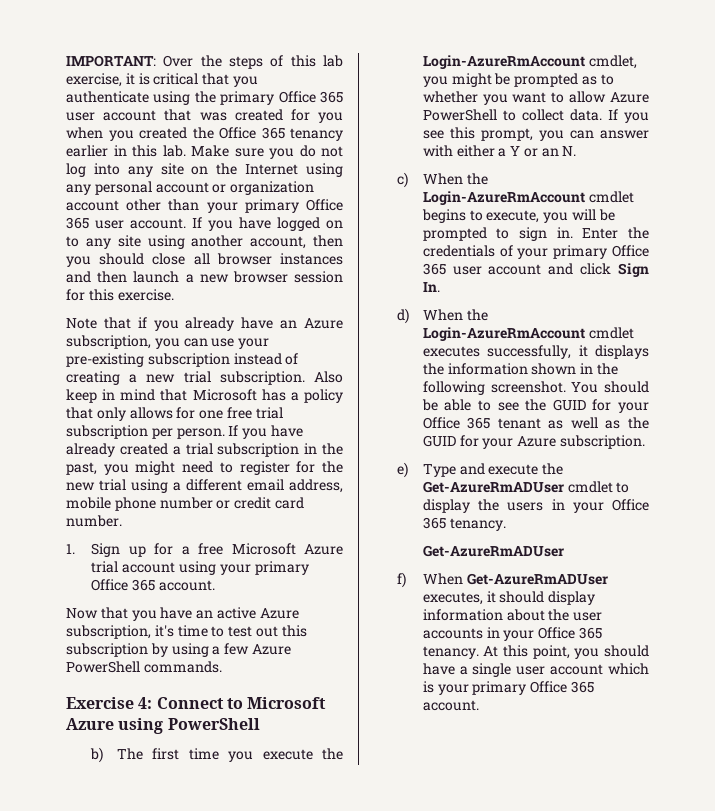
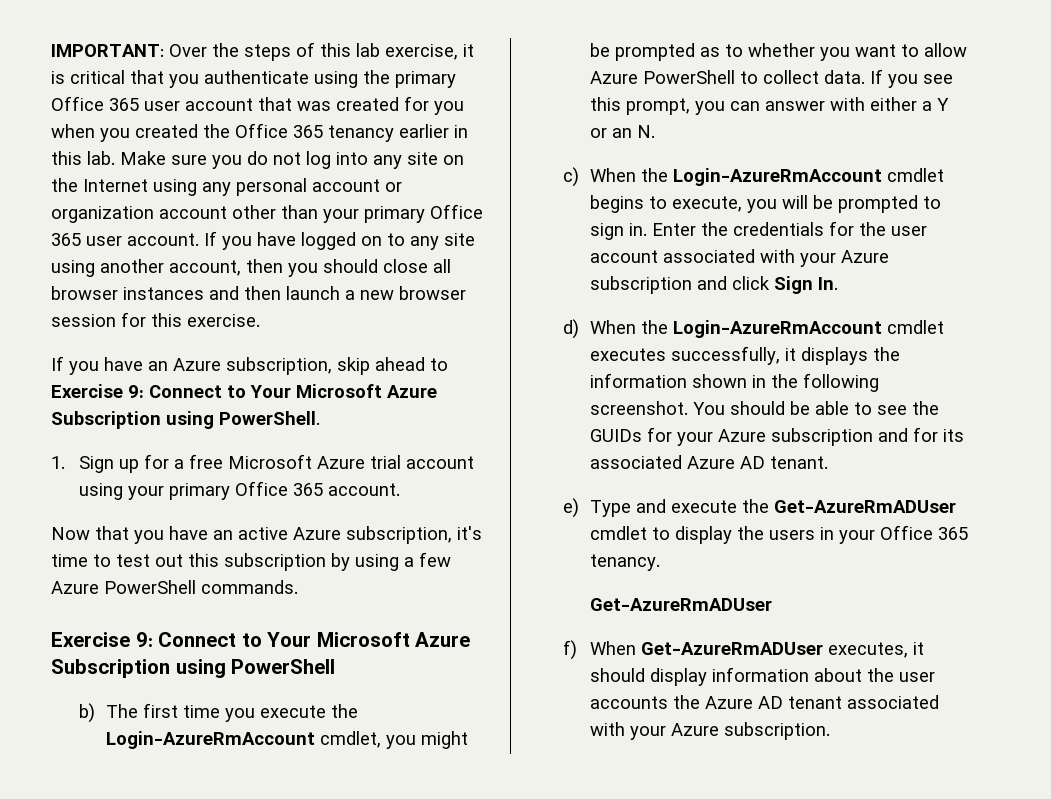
- Note that if you already have an Azure subscription, you can use your pre-existing subscription instead of creating a new trial subscription. Also keep in mind that Microsoft has a policy that only allows for one free trial subscription per person. If you have already created a trial subscription in the past, you might need to register for the new trial using a different email address, mobile phone number or credit card number.
+ If you have an Azure subscription, skip ahead to Exercise 9: Connect to Your Microsoft Azure Subscription using PowerShell.
- Exercise 4: Connect to Microsoft Azure using PowerShell
+ Exercise 9: Connect to Your Microsoft Azure Subscription using PowerShell
- Enter the credentials of your primary Office 365 user account and click Sign In.
+ Enter the credentials for the user account associated with your Azure subscription and click Sign In.
- You should be able to see the GUID for your Office 365 tenant as well as the GUID for your Azure subscription.
+ You should be able to see the GUIDs for your Azure subscription and for its associated Azure AD tenant.
- f) When Get-AzureRmADUser executes, it should display information about the user accounts in your Office 365 tenancy. At this point, you should have a single user account which is your primary Office 365 account.
+ f) When Get-AzureRmADUser executes, it should display information about the user accounts the Azure AD tenant associated with your Azure subscription.

